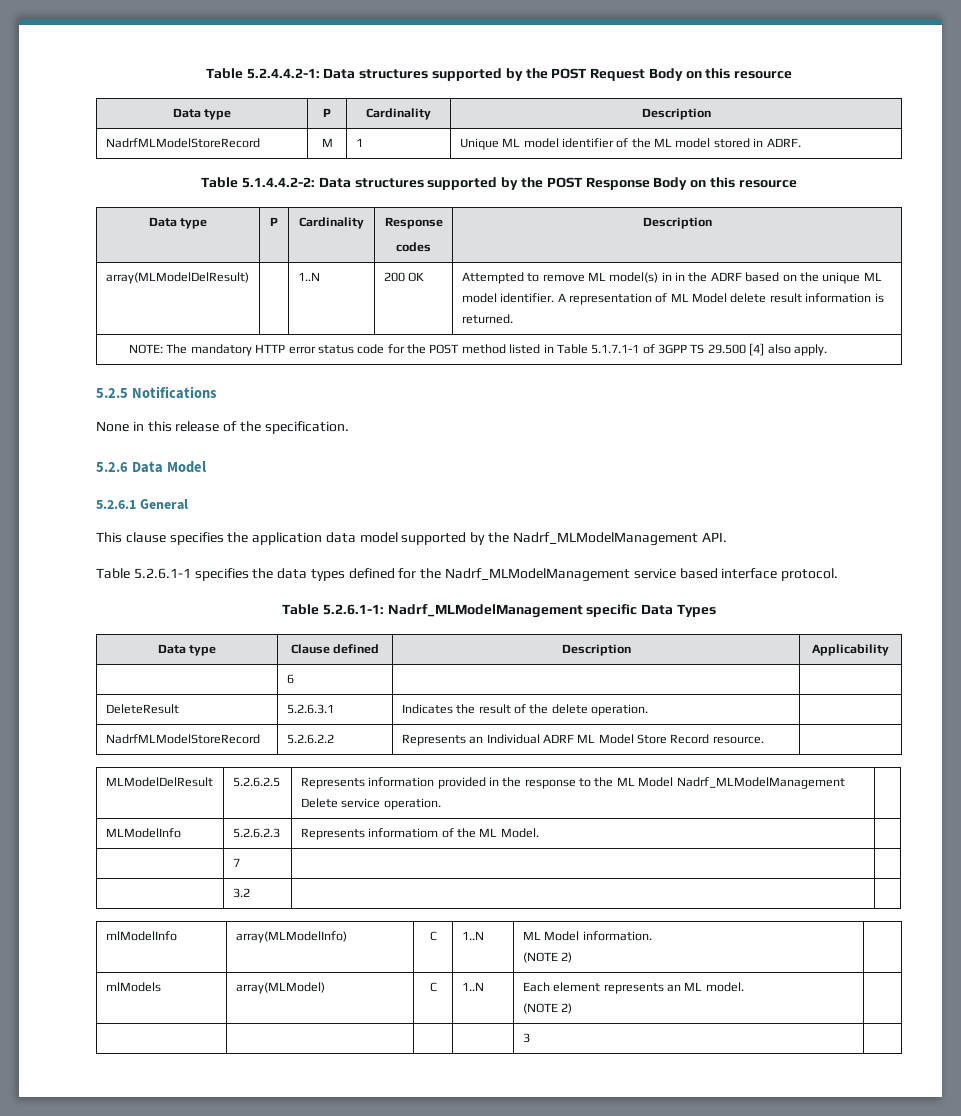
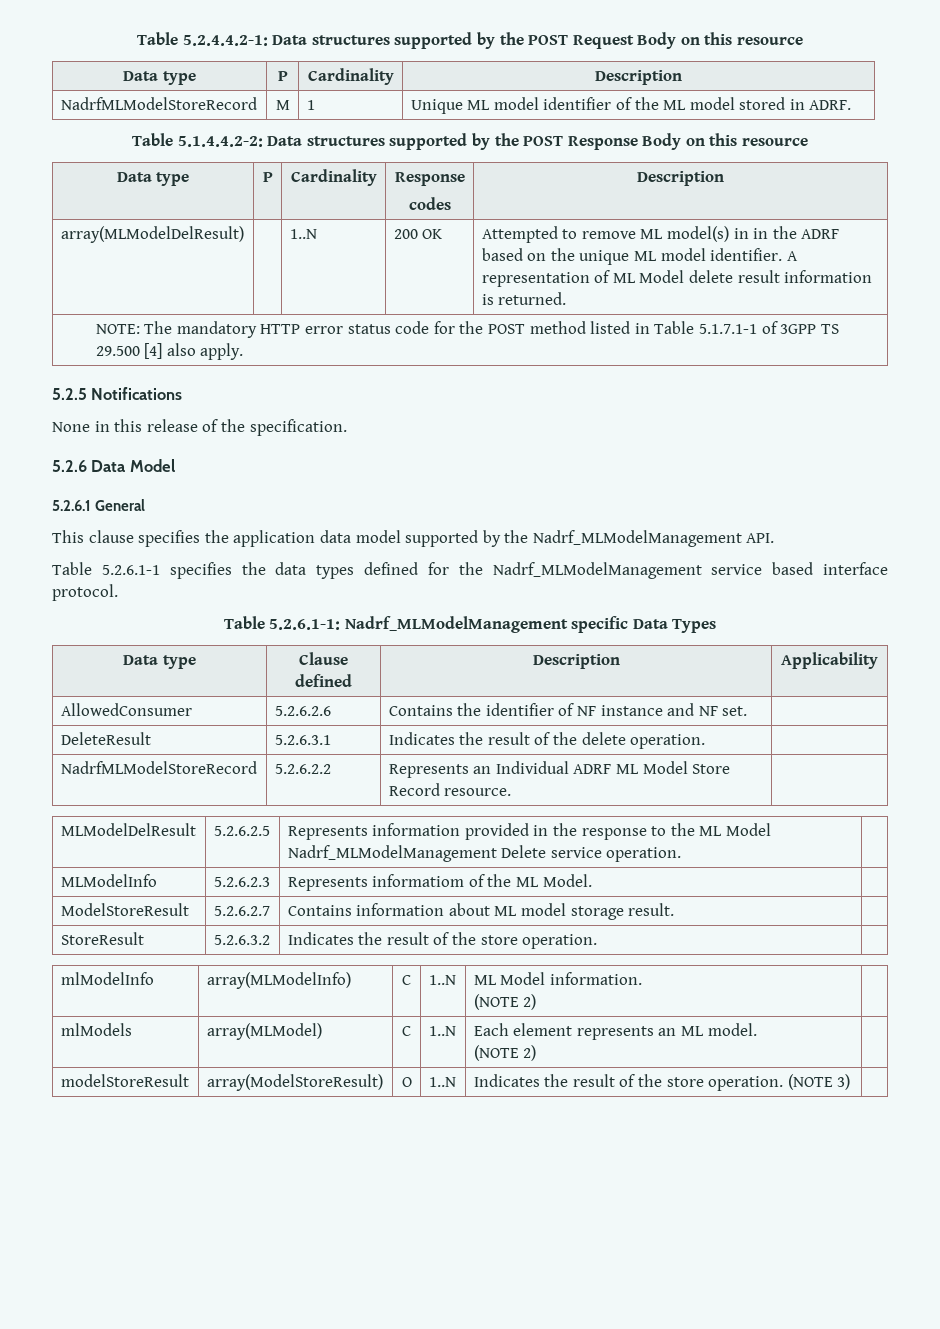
- | 6 | |
+ AllowedConsumer | 5.2.6.2.6 | Contains the identifier of NF instance and NF set. |
- | 7 | |
- | 3.2 | |
+ ModelStoreResult | 5.2.6.2.7 | Contains information about ML model storage result. |
+ StoreResult | 5.2.6.3.2 | Indicates the result of the store operation. |
- | | | | 3 |
+ modelStoreResult | array(ModelStoreResult) | O | 1..N | Indicates the result of the store operation. (NOTE 3) |

